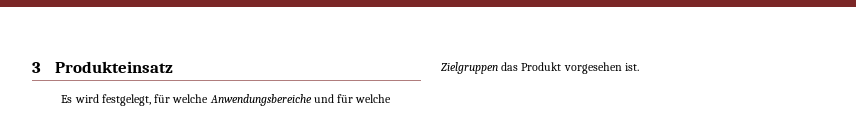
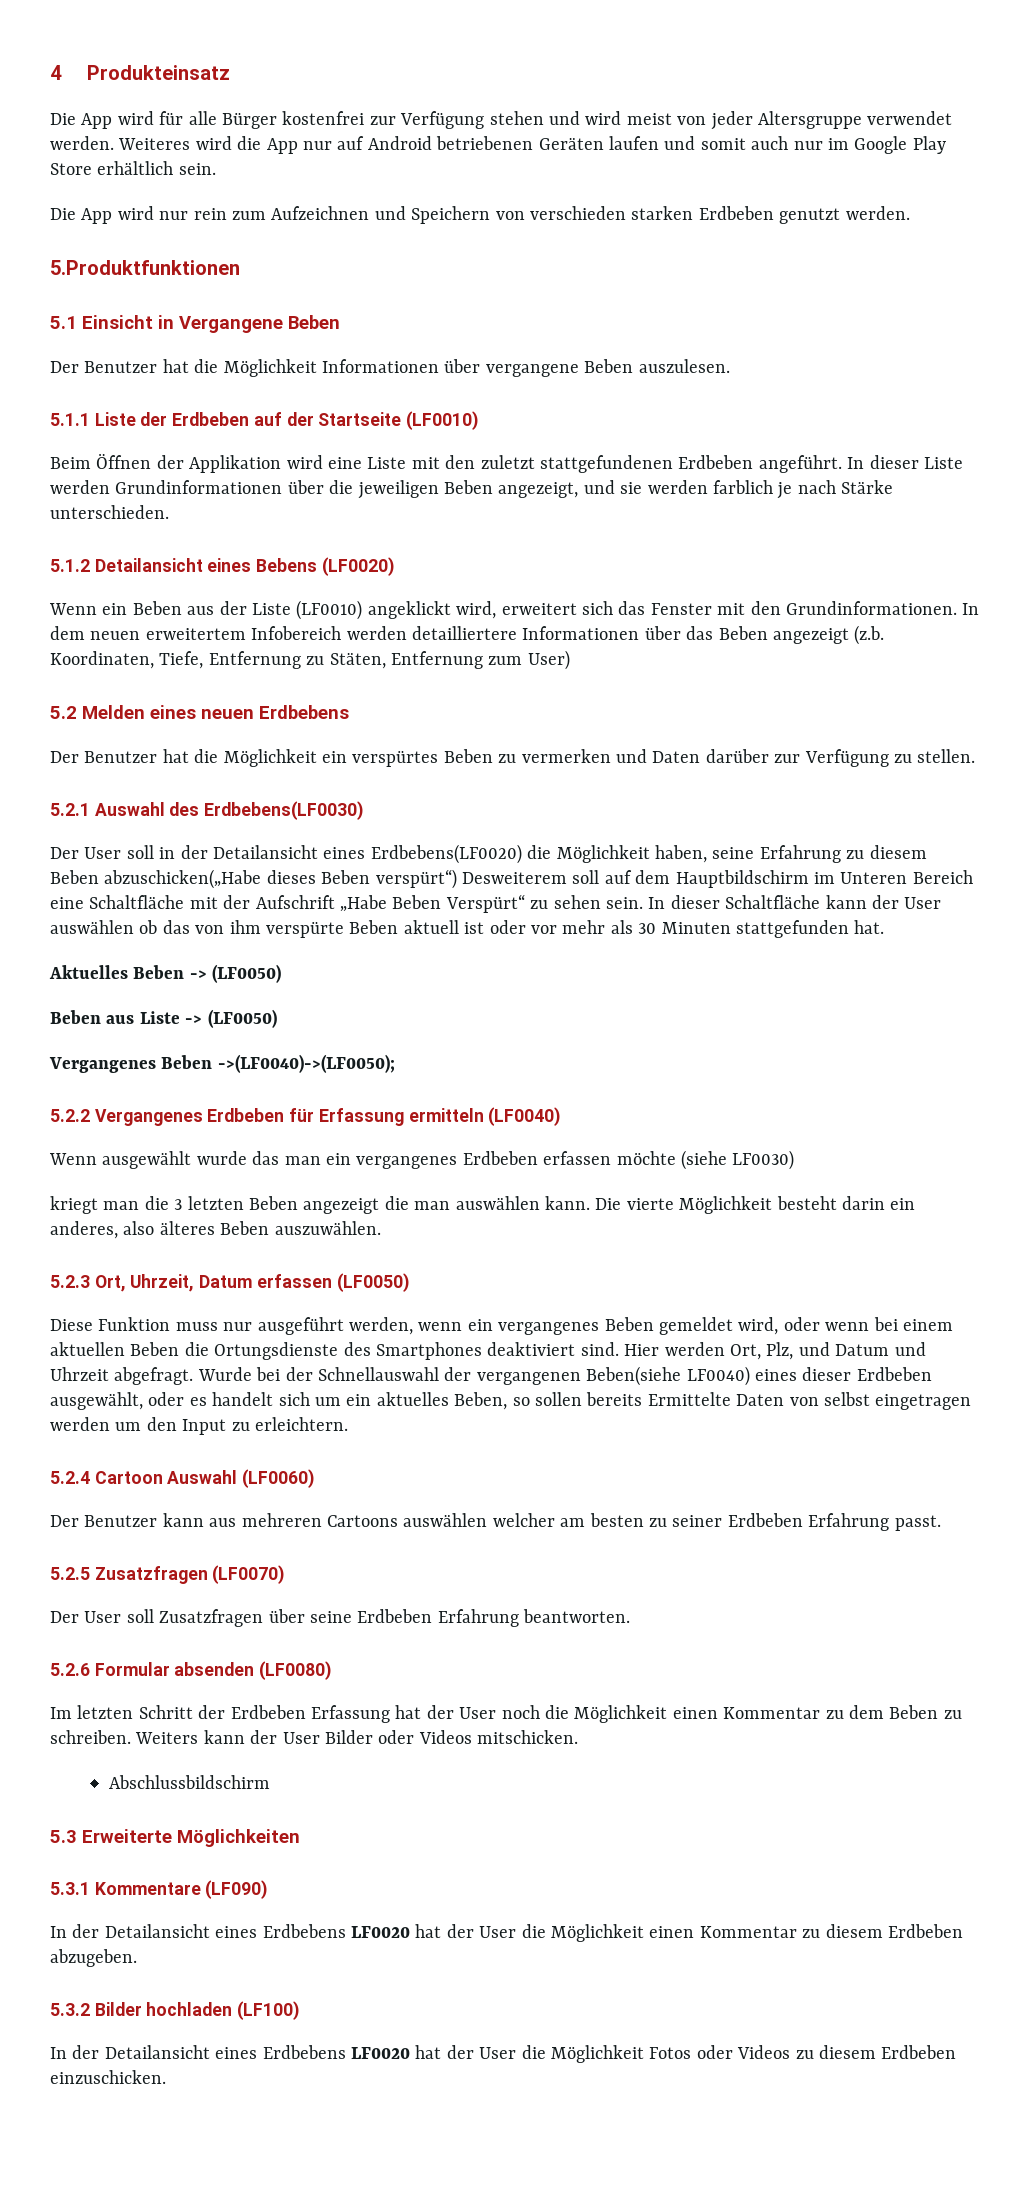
- 3 Produkteinsatz
+ 4 Produkteinsatz
- Es wird festgelegt, für welche Anwendungsbereiche und für welche Zielgruppen das Produkt vorgesehen ist.
+ Die App wird für alle Bürger kostenfrei zur Verfügung stehen und wird meist von jeder Altersgruppe verwendet werden. Weiteres wird die App nur auf Android betriebenen Geräten laufen und somit auch nur im Google Play Store erhältlich sein.
+ Die App wird nur rein zum Aufzeichnen und Speichern von verschieden starken Erdbeben genutzt werden.
+ 5.Produktfunktionen
+ 5.1 Einsicht in Vergangene Beben
+ Der Benutzer hat die Möglichkeit Informationen über vergangene Beben auszulesen.
+ 5.1.1 Liste der Erdbeben auf der Startseite (LF0010)
+ Beim Öffnen der Applikation wird eine Liste mit den zuletzt stattgefundenen Erdbeben angeführt. In dieser Liste werden Grundinformationen über die jeweiligen Beben angezeigt, und sie werden farblich je nach Stärke unterschieden.
+ 5.1.2 Detailansicht eines Bebens (LF0020)
+ Wenn ein Beben aus der Liste (LF0010) angeklickt wird, erweitert sich das Fenster mit den Grundinformationen. In dem neuen erweitertem Infobereich werden detailliertere Informationen über das Beben angezeigt (z.b. Koordinaten, Tiefe, Entfernung zu Stäten, Entfernung zum User)
+ 5.2 Melden eines neuen Erdbebens
+ Der Benutzer hat die Möglichkeit ein verspürtes Beben zu vermerken und Daten darüber zur Verfügung zu stellen.
+ 5.2.1 Auswahl des Erdbebens(LF0030)
+ Der User soll in der Detailansicht eines Erdbebens(LF0020) die Möglichkeit haben, seine Erfahrung zu diesem Beben abzuschicken(„Habe dieses Beben verspürt“) Desweiterem soll auf dem Hauptbildschirm im Unteren Bereich eine Schaltfläche mit der Aufschrift „Habe Beben Verspürt“ zu sehen sein. In dieser Schaltfläche kann der User auswählen ob das von ihm verspürte Beben aktuell ist oder vor mehr als 30 Minuten stattgefunden hat.
+ Aktuelles Beben -> (LF0050)
+ Beben aus Liste -> (LF0050)
+ Vergangenes Beben ->(LF0040)->(LF0050);
+ 5.2.2 Vergangenes Erdbeben für Erfassung ermitteln (LF0040)
+ Wenn ausgewählt wurde das man ein vergangenes Erdbeben erfassen möchte (siehe LF0030)
+ kriegt man die 3 letzten Beben angezeigt die man auswählen kann. Die vierte Möglichkeit besteht darin ein anderes, also älteres Beben auszuwählen.
+ 5.2.3 Ort, Uhrzeit, Datum erfassen (LF0050)
+ Diese Funktion muss nur ausgeführt werden, wenn ein vergangenes Beben gemeldet wird, oder wenn bei einem aktuellen Beben die Ortungsdienste des Smartphones deaktiviert sind. Hier werden Ort, Plz, und Datum und Uhrzeit abgefragt. Wurde bei der Schnellauswahl der vergangenen Beben(siehe LF0040) eines dieser Erdbeben ausgewählt, oder es handelt sich um ein aktuelles Beben, so sollen bereits Ermittelte Daten von selbst eingetragen werden um den Input zu erleichtern.
+ 5.2.4 Cartoon Auswahl (LF0060)
+ Der Benutzer kann aus mehreren Cartoons auswählen welcher am besten zu seiner Erdbeben Erfahrung passt.
+ 5.2.5 Zusatzfragen (LF0070)
+ Der User soll Zusatzfragen über seine Erdbeben Erfahrung beantworten.
+ 5.2.6 Formular absenden (LF0080)
+ Im letzten Schritt der Erdbeben Erfassung hat der User noch die Möglichkeit einen Kommentar zu dem Beben zu schreiben. Weiters kann der User Bilder oder Videos mitschicken.
+ Abschlussbildschirm
+ 5.3 Erweiterte Möglichkeiten
+ 5.3.1 Kommentare (LF090)
+ In der Detailansicht eines Erdbebens LF0020 hat der User die Möglichkeit einen Kommentar zu diesem Erdbeben abzugeben.
+ 5.3.2 Bilder hochladen (LF100)
+ In der Detailansicht eines Erdbebens LF0020 hat der User die Möglichkeit Fotos oder Videos zu diesem Erdbeben einzuschicken.

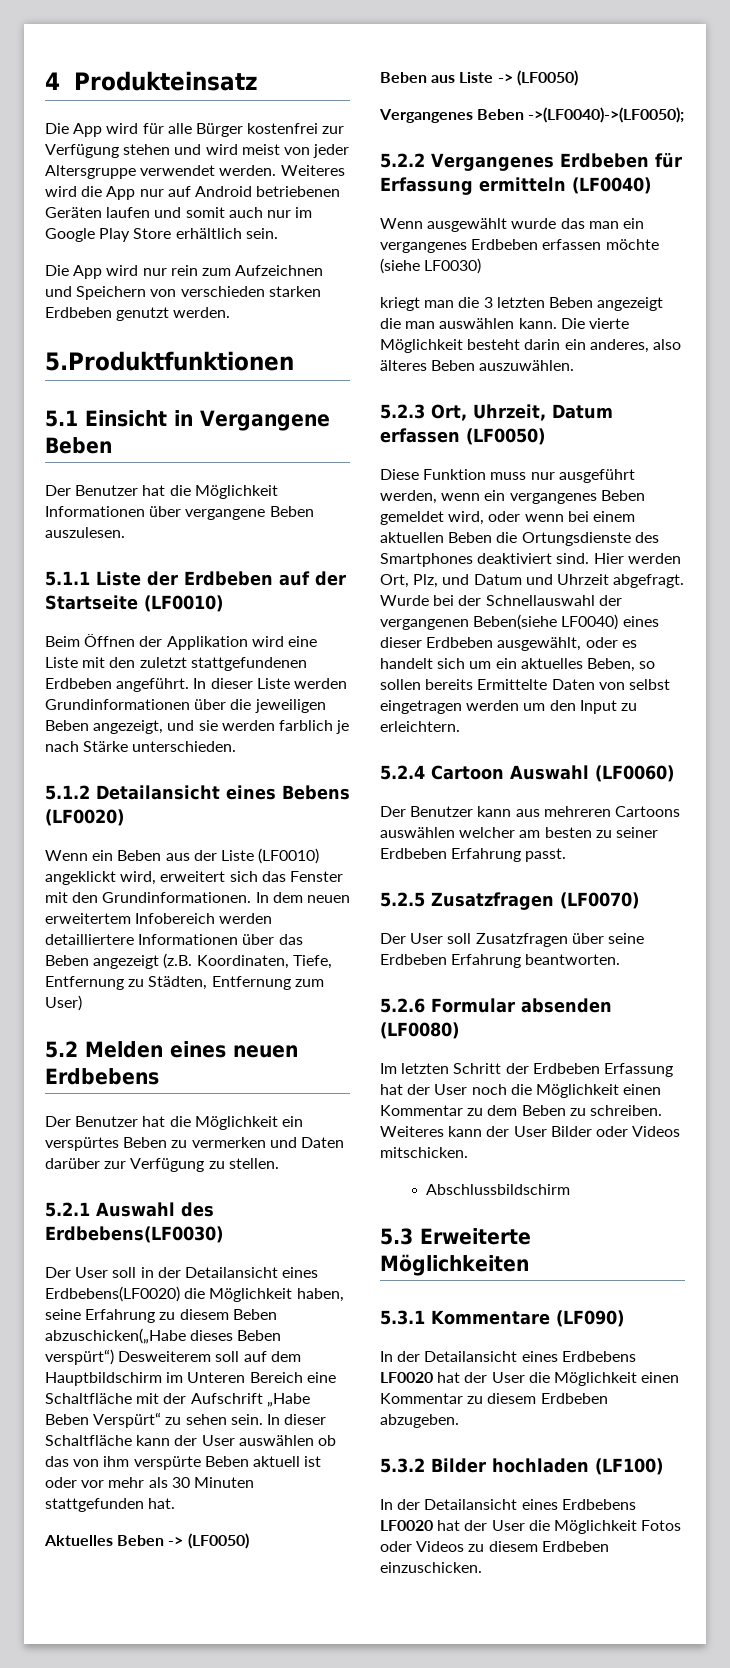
- In dem neuen erweitertem Infobereich werden detailliertere Informationen über das Beben angezeigt (z.b. Koordinaten, Tiefe, Entfernung zu Stäten, Entfernung zum User)
+ In dem neuen erweitertem Infobereich werden detailliertere Informationen über das Beben angezeigt (z.B. Koordinaten, Tiefe, Entfernung zu Städten, Entfernung zum User)
- Weiters kann der User Bilder oder Videos mitschicken.
+ Weiteres kann der User Bilder oder Videos mitschicken.

